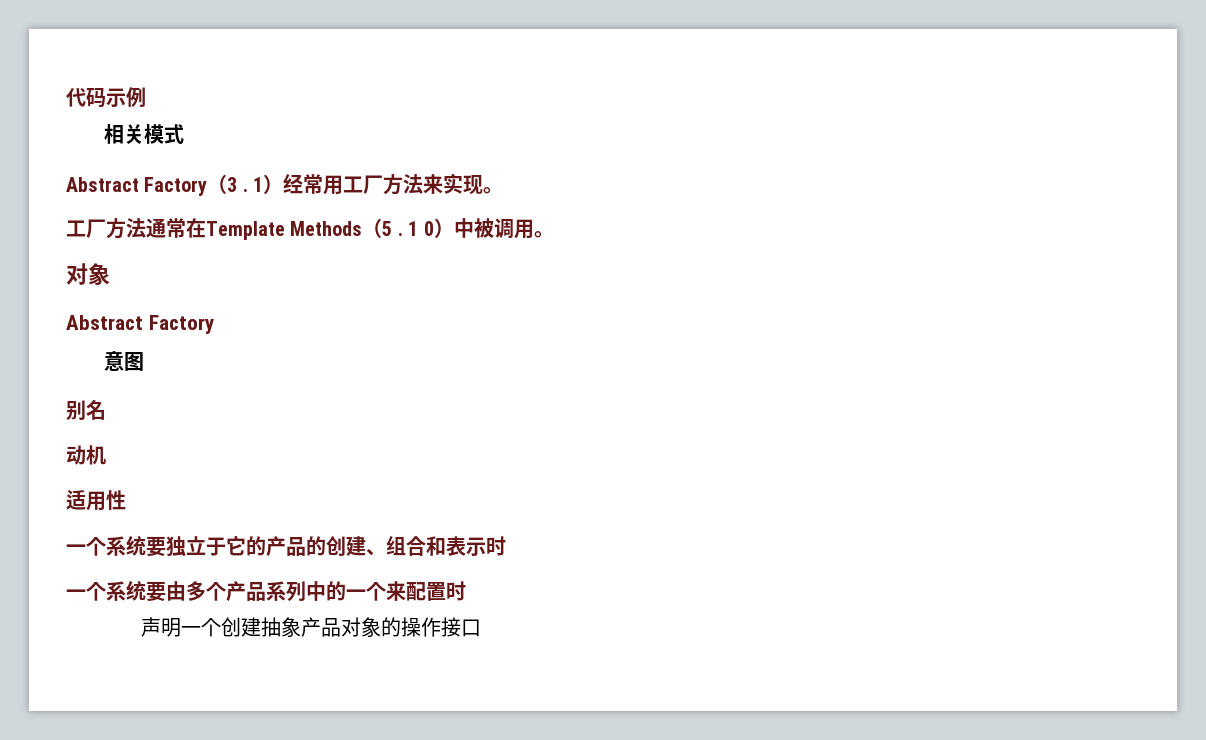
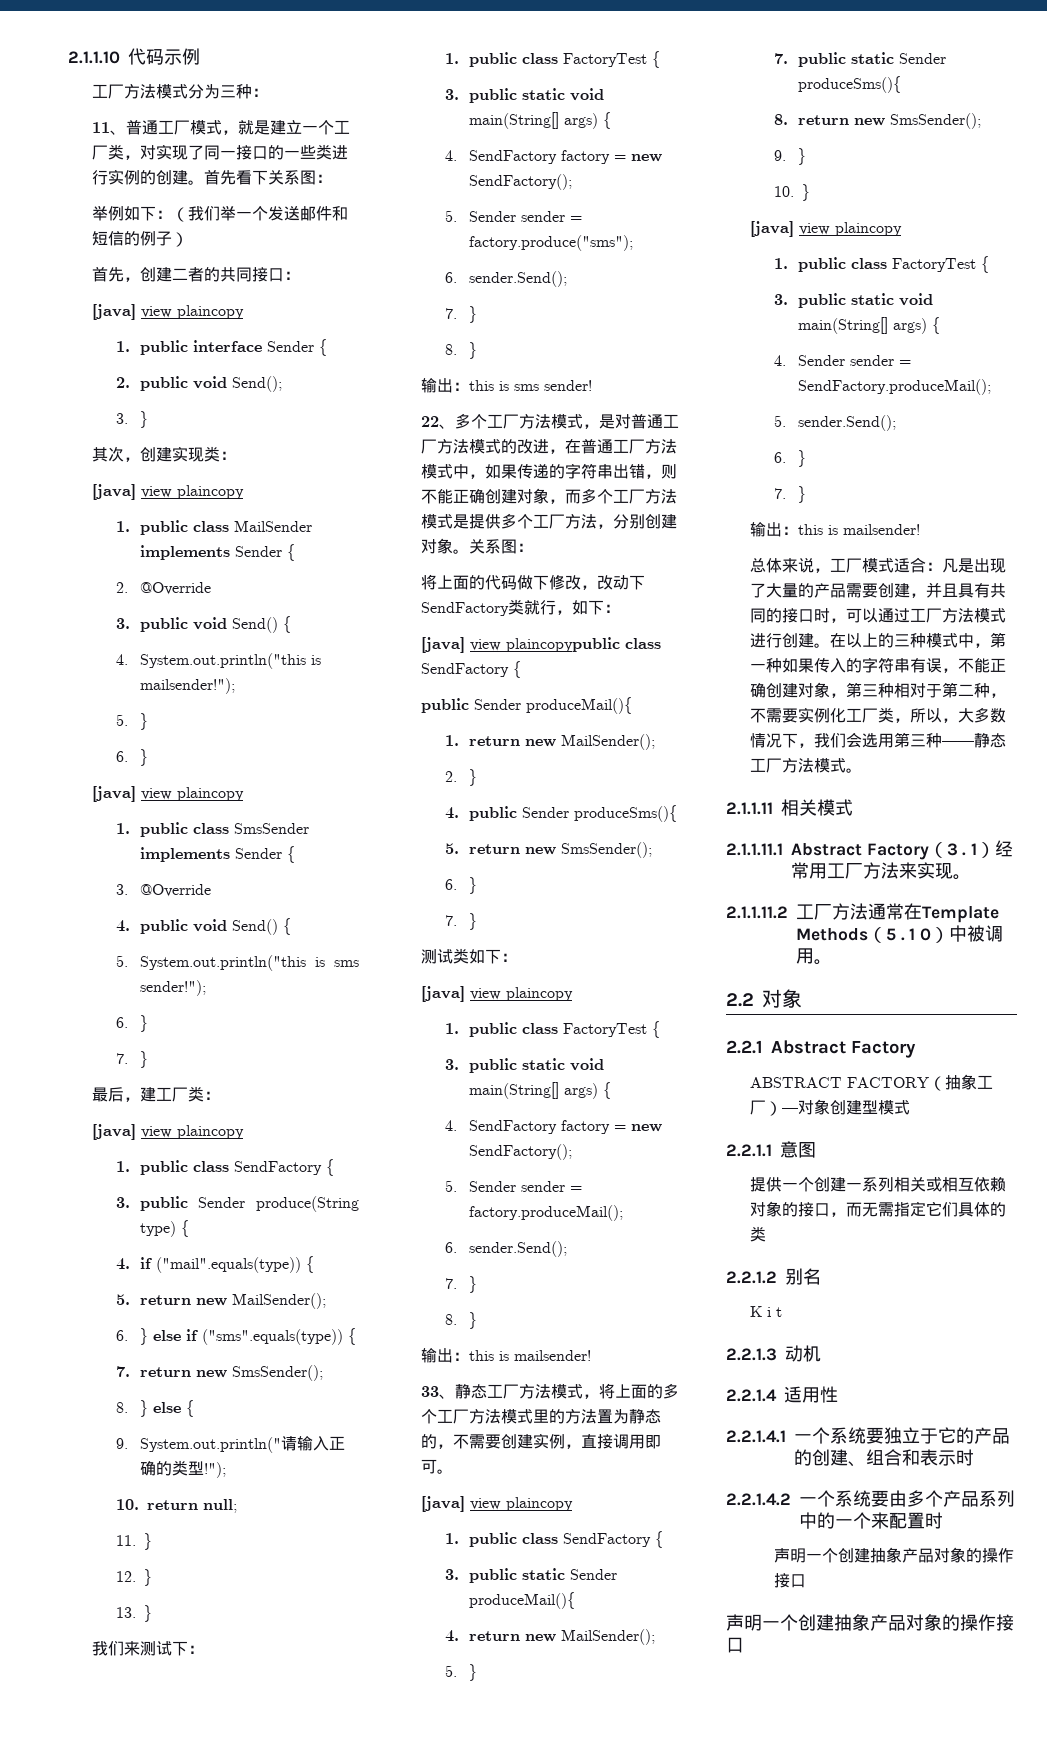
- 代码示例
+ 2.1.1.10代码示例
- 相关模式
+ 工厂方法模式分为三种：
+ 11、普通工厂模式，就是建立一个工厂类，对实现了同一接口的一些类进行实例的创建。首先看下关系图：
+ 举例如下：（我们举一个发送邮件和短信的例子）
+ 首先，创建二者的共同接口：
+ [java] view plaincopy
+ 1. public interface Sender {
+ 2. public void Send();
+ 3. }
+ 其次，创建实现类：
+ [java] view plaincopy
+ 1. public class MailSender implements Sender {
+ 2. @Override
+ 3. public void Send() {
+ 4. System.out.println("this is mailsender!");
+ 5. }
+ 6. }
+ [java] view plaincopy
+ 1. public class SmsSender implements Sender {
+ 3. @Override
+ 4. public void Send() {
+ 5. System.out.println("this is sms sender!");
+ 6. }
+ 7. }
+ 最后，建工厂类：
+ [java] view plaincopy
+ 1. public class SendFactory {
+ 3. public Sender produce(String type) {
+ 4. if ("mail".equals(type)) {
+ 5. return new MailSender();
+ 6. } else if ("sms".equals(type)) {
+ 7. return new SmsSender();
+ 8. } else {
+ 9. System.out.println("请输入正确的类型!");
+ 10. return null;
+ 11. }
+ 12. }
+ 13. }
+ 我们来测试下：
+ 1. public class FactoryTest {
+ 3. public static void main(String[] args) {
+ 4. SendFactory factory = new SendFactory();
+ 5. Sender sender = factory.produce("sms");
+ 6. sender.Send();
+ 7. }
+ 8. }
+ 输出：this is sms sender!
+ 22、多个工厂方法模式，是对普通工厂方法模式的改进，在普通工厂方法模式中，如果传递的字符串出错，则不能正确创建对象，而多个工厂方法模式是提供多个工厂方法，分别创建对象。关系图：
+ 将上面的代码做下修改，改动下SendFactory类就行，如下：
+ [java] view plaincopypublic class SendFactory {
+ public Sender produceMail(){
+ 1. return new MailSender();
+ 2. }
+ 4. public Sender produceSms(){
+ 5. return new SmsSender();
+ 6. }
+ 7. }
+ 测试类如下：
+ [java] view plaincopy
+ 1. public class FactoryTest {
+ 3. public static void main(String[] args) {
+ 4. SendFactory factory = new SendFactory();
+ 5. Sender sender = factory.produceMail();
+ 6. sender.Send();
+ 7. }
+ 8. }
+ 输出：this is mailsender!
+ 33、静态工厂方法模式，将上面的多个工厂方法模式里的方法置为静态的，不需要创建实例，直接调用即可。
+ [java] view plaincopy
+ 1. public class SendFactory {
+ 3. public static Sender produceMail(){
+ 4. return new MailSender();
+ 5. }
+ 7. public static Sender produceSms(){
+ 8. return new SmsSender();
+ 9. }
+ 10. }
+ [java] view plaincopy
+ 1. public class FactoryTest {
+ 3. public static void main(String[] args) {
+ 4. Sender sender = SendFactory.produceMail();
+ 5. sender.Send();
+ 6. }
+ 7. }
+ 输出：this is mailsender!
+ 总体来说，工厂模式适合：凡是出现了大量的产品需要创建，并且具有共同的接口时，可以通过工厂方法模式进行创建。在以上的三种模式中，第一种如果传入的字符串有误，不能正确创建对象，第三种相对于第二种，不需要实例化工厂类，所以，大多数情况下，我们会选用第三种——静态工厂方法模式。
+ 2.1.1.11相关模式
- Abstract Factory（3 .
+ 2.1.1.11.1 Abstract Factory（3 .
- 工厂方法通常在Template Methods（5 .
+ 2.1.1.11.2工厂方法通常在Template Methods（5 .
  1 0）中被调用。
- 对象
- Abstract Factory
+ 2.2对象
+ 2.2.1 Abstract Factory
- 意图
- 别名
- 动机
+ ABSTRACT FACTORY（抽象工厂）—对象创建型模式
+ 2.2.1.1意图
+ 提供一个创建一系列相关或相互依赖对象的接口，而无需指定它们具体的类
+ 2.2.1.2别名
+ K i t
+ 2.2.1.3动机
- 适用性
+ 2.2.1.4适用性
- 一个系统要独立于它的产品的创建、组合和表示时
+ 2.2.1.4.1一个系统要独立于它的产品的创建、组合和表示时
- 一个系统要由多个产品系列中的一个来配置时
+ 2.2.1.4.2一个系统要由多个产品系列中的一个来配置时
+ 声明一个创建抽象产品对象的操作接口

